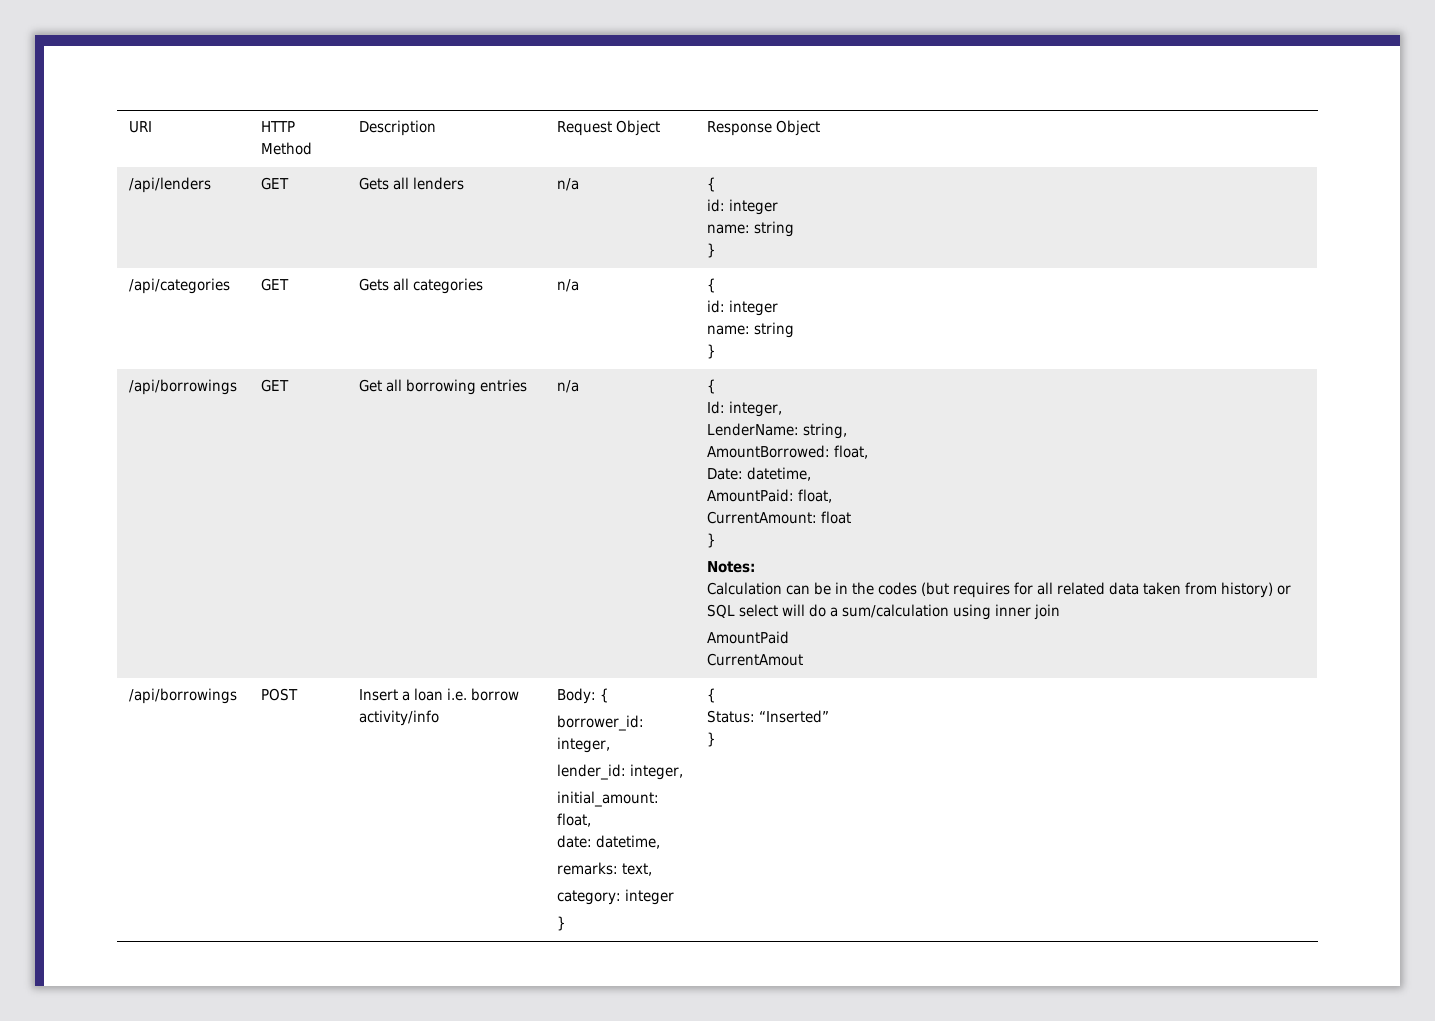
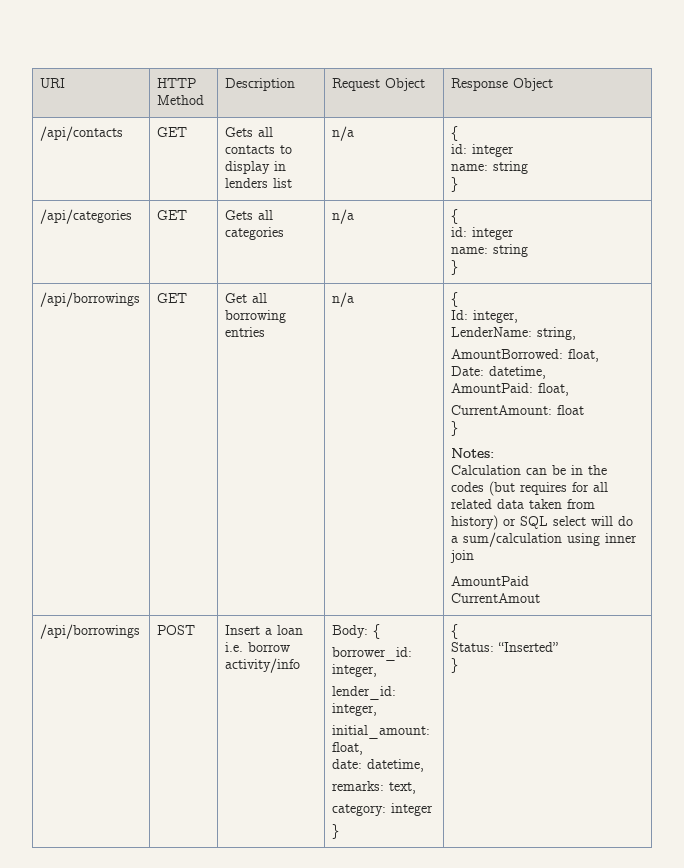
- /api/lenders | GET | Gets all lenders | n/a | {
+ /api/contacts | GET | Gets all contacts to display in lenders list | n/a | {

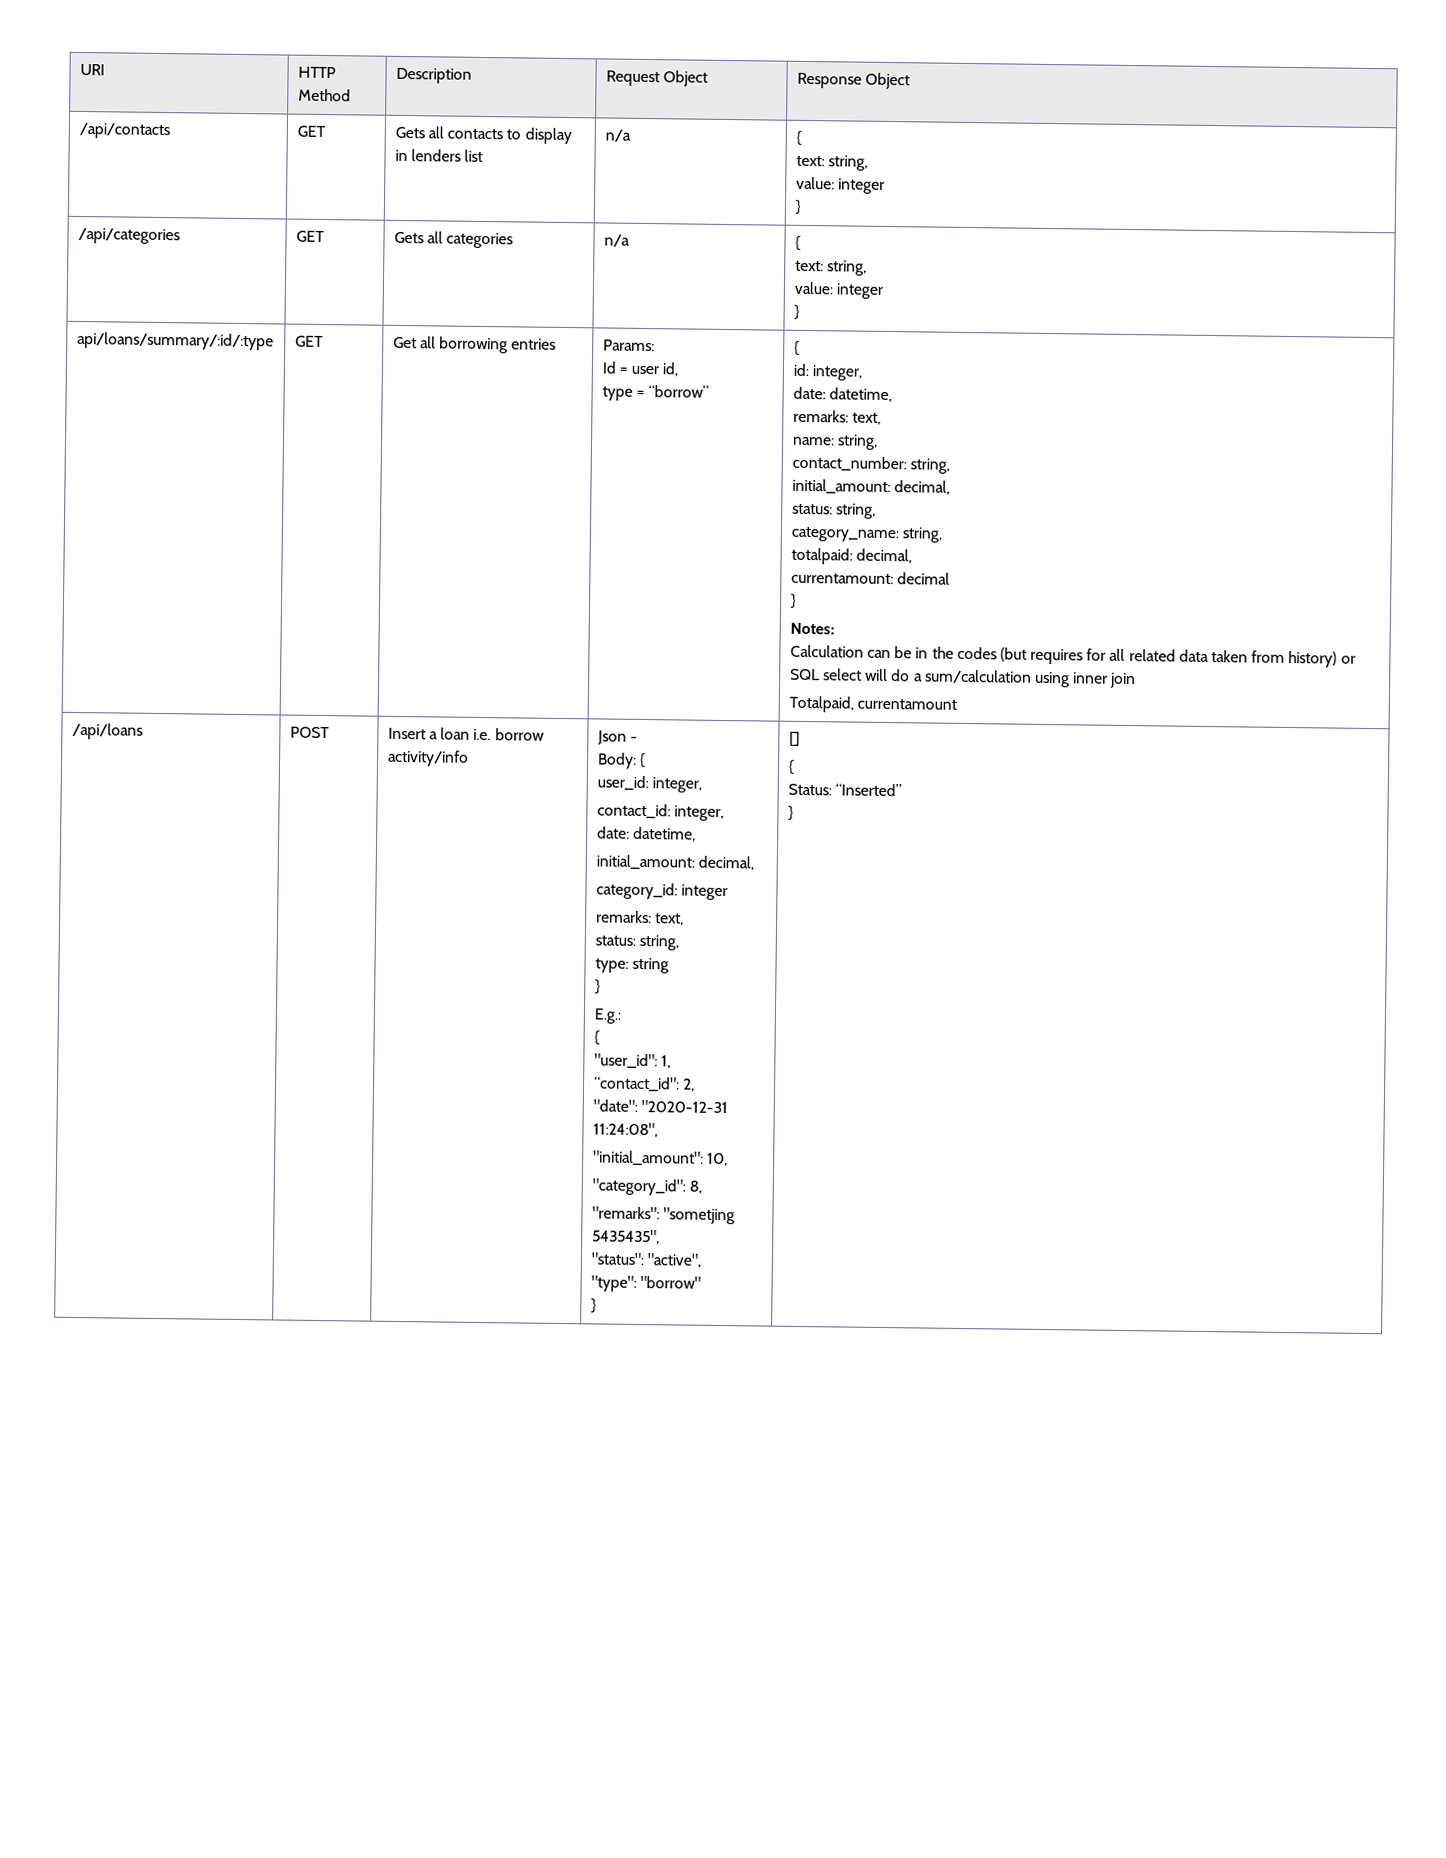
  /api/contacts | GET | Gets all contacts to display in lenders list | n/a | {
- id: integer
- name: string
+ text: string,
+ value: integer
  /api/categories | GET | Gets all categories | n/a | {
- id: integer
- name: string
+ text: string,
+ value: integer
  }
- /api/borrowings
+ api/loans/summary/:id/:type
- Get all borrowing entries | n/a | {
- Id: integer,
- LenderName: string,
- AmountBorrowed: float,
- Date: datetime,
- AmountPaid: float,
- CurrentAmount: float
+ Get all borrowing entries | Params:
+ Id = user id,
+ type = “borrow” | {
+ id: integer,
+ date: datetime,
+ remarks: text,
+ name: string,
+ contact_number: string,
+ initial_amount: decimal,
+ status: string,
+ category_name: string,
+ totalpaid: decimal,
+ currentamount: decimal
- AmountPaid
- CurrentAmout
- /api/borrowings | POST | Insert a loan i.e. borrow activity/info | Body: {
- borrower_id: integer,
- lender_id: integer,
- initial_amount: float,
+ Totalpaid, currentamount
+ /api/loans | POST | Insert a loan i.e. borrow activity/info | Json -
+ Body: {
+ user_id: integer,
+ contact_id: integer,
  date: datetime,
+ initial_amount: decimal,
+ category_id: integer
  remarks: text,
- category: integer
- } | {
+ status: string,
+ type: string
+ }
+ E.g.:
+ {
+ "user_id": 1,
+ “contact_id": 2,
+ "date": "2020-12-31 11:24:08",
+ "initial_amount": 10,
+ "category_id": 8,
+ "remarks": "sometjing 5435435",
+ "status": "active",
+ "type": "borrow"
+ } | []
+ {

